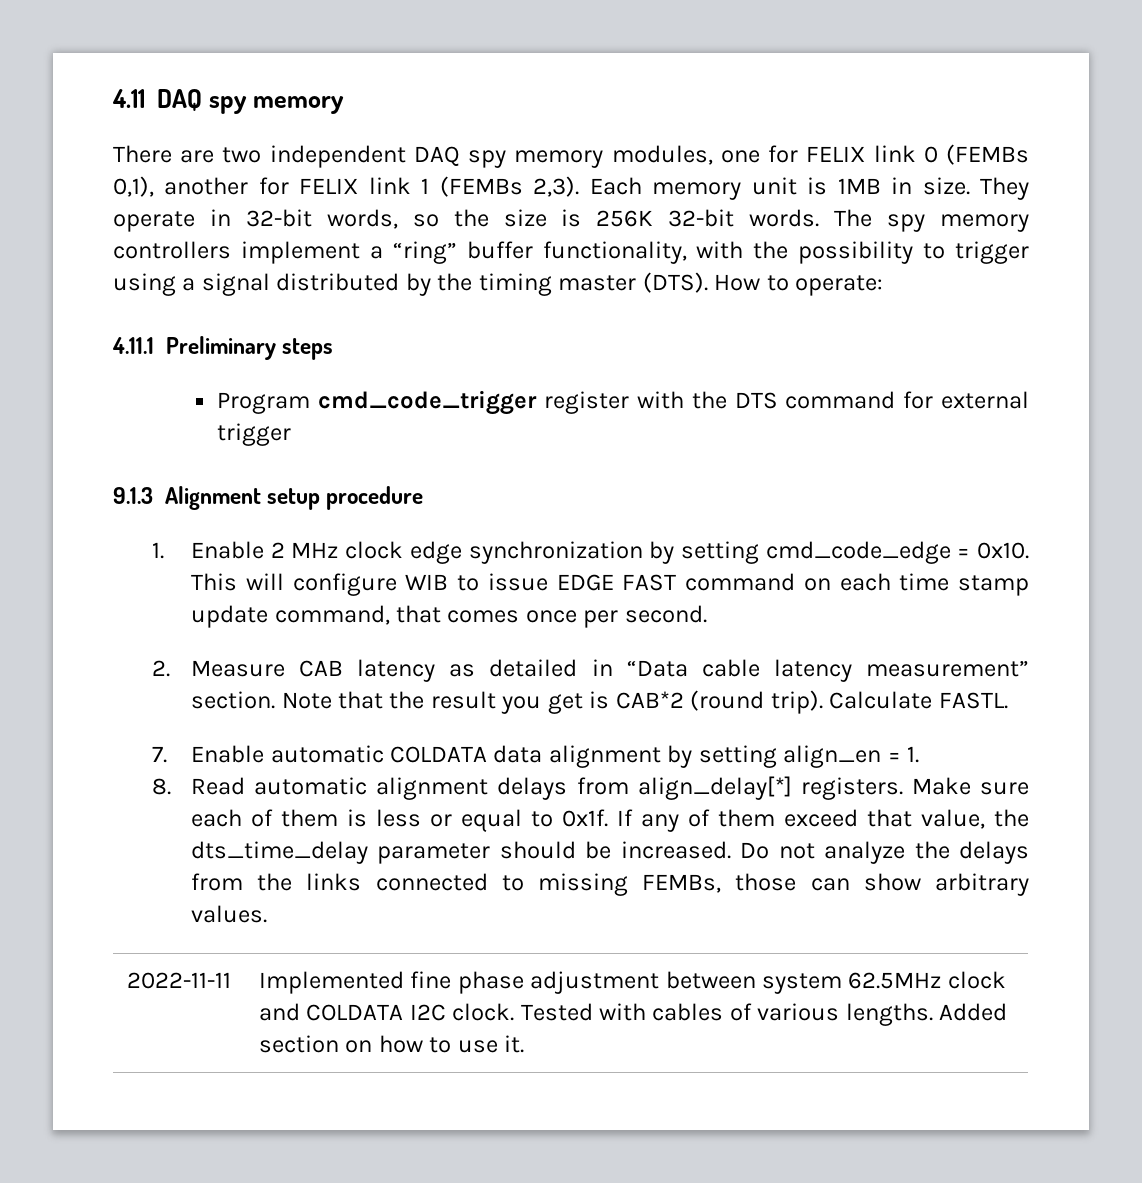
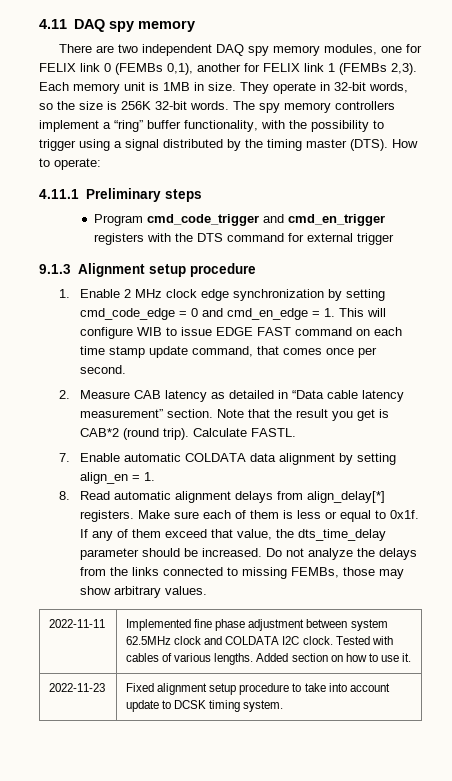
- Program cmd_code_trigger register with the DTS command for external trigger
+ Program cmd_code_trigger and cmd_en_trigger registers with the DTS command for external trigger
- 1. Enable 2 MHz clock edge synchronization by setting cmd_code_edge = 0x10. This will configure WIB to issue EDGE FAST command on each time stamp update command, that comes once per second.
+ 1. Enable 2 MHz clock edge synchronization by setting cmd_code_edge = 0 and cmd_en_edge = 1. This will configure WIB to issue EDGE FAST command on each time stamp update command, that comes once per second.
- Do not analyze the delays from the links connected to missing FEMBs, those can show arbitrary values.
+ Do not analyze the delays from the links connected to missing FEMBs, those may show arbitrary values.
+ 2022-11-23 | Fixed alignment setup procedure to take into account update to DCSK timing system.

